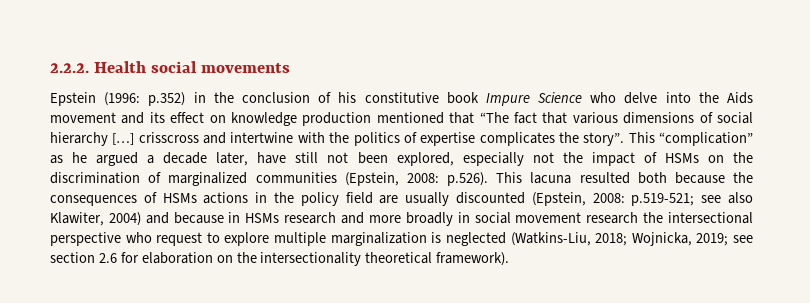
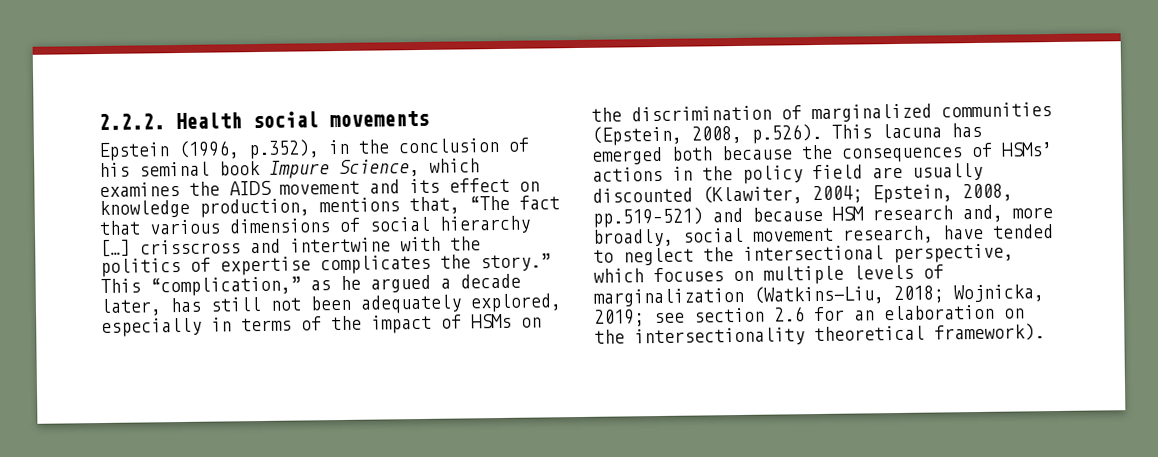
- Epstein (1996: p.352) in the conclusion of his constitutive book Impure Science who delve into the Aids movement and its effect on knowledge production mentioned that “The fact that various dimensions of social hierarchy […] crisscross and intertwine with the politics of expertise complicates the story”. This “complication” as he argued a decade later, have still not been explored, especially not the impact of HSMs on the discrimination of marginalized communities (Epstein, 2008: p.526). This lacuna resulted both because the consequences of HSMs actions in the policy field are usually discounted (Epstein, 2008: p.519-521; see also Klawiter, 2004) and because in HSMs research and more broadly in social movement research the intersectional perspective who request to explore multiple marginalization is neglected (Watkins-Liu, 2018;
+ Epstein (1996, p.352), in the conclusion of his seminal book Impure Science, which examines the AIDS movement and its effect on knowledge production, mentions that, “The fact that various dimensions of social hierarchy […] crisscross and intertwine with the politics of expertise complicates the story.” This “complication,” as he argued a decade later, has still not been adequately explored, especially in terms of the impact of HSMs on the discrimination of marginalized communities (Epstein, 2008, p.526). This lacuna has emerged both because the consequences of HSMs’ actions in the policy field are usually discounted (Klawiter, 2004; Epstein, 2008, pp.519–521) and because HSM research and, more broadly, social movement research, have tended to neglect the intersectional perspective, which focuses on multiple levels of marginalization (Watkins-Liu, 2018;
- see section 2.6 for elaboration on the intersectionality theoretical framework).
+ see section 2.6 for an elaboration on the intersectionality theoretical framework).

